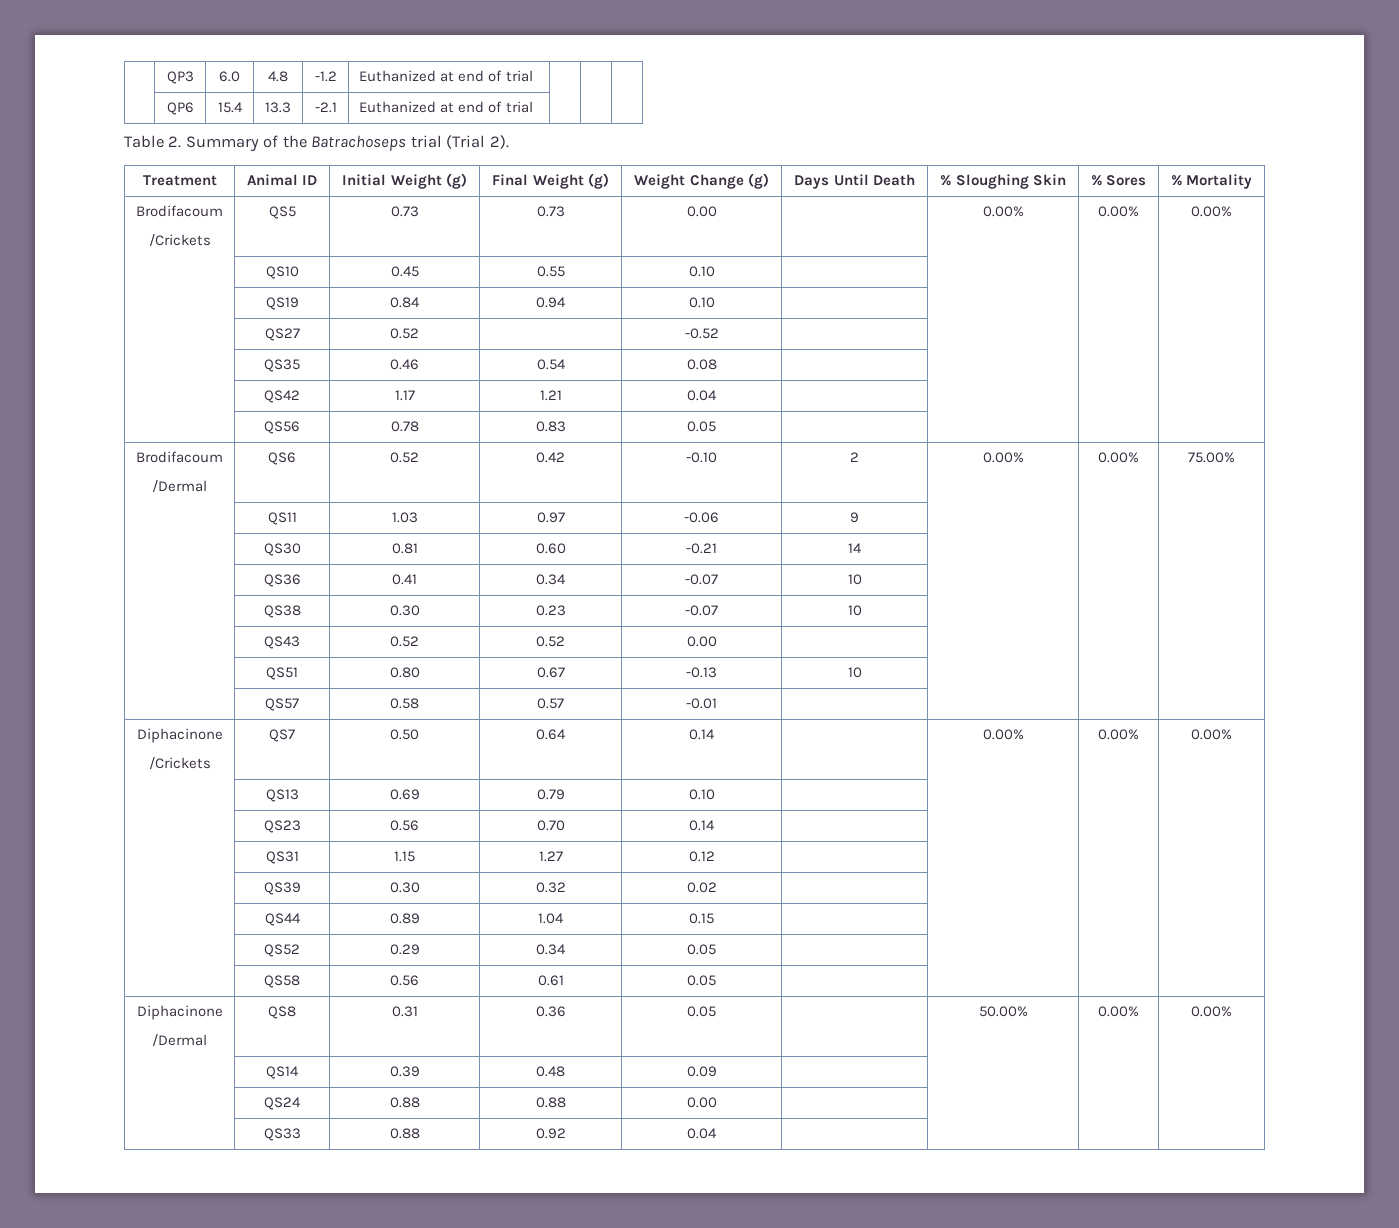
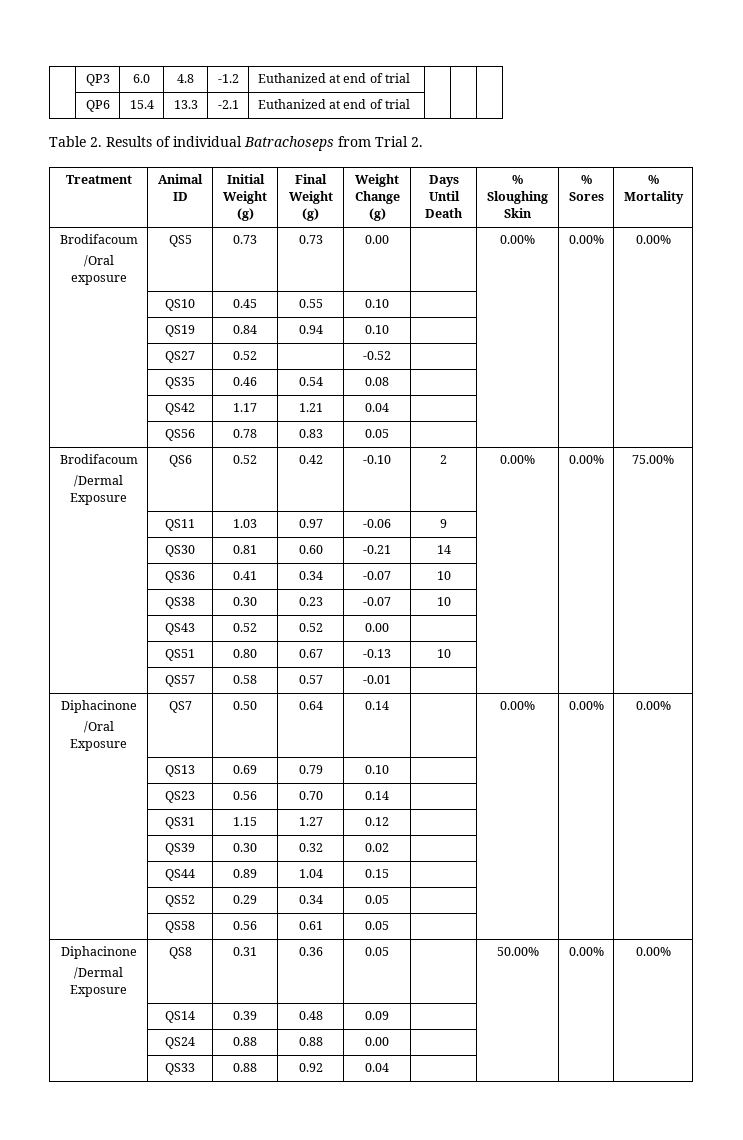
- Table 2. Summary of the Batrachoseps trial (Trial 2).
+ Table 2. Results of individual Batrachoseps from Trial 2.
  Treatment | Animal ID | Initial Weight (g) | Final Weight (g) | Weight Change (g) | Days Until Death | % Sloughing Skin | % Sores | % Mortality
  Brodifacoum
- /Crickets | QS5 | 0.73 | 0.73 | 0.00 | | 0.00% | 0.00% | 0.00%
+ /Oral exposure | QS5 | 0.73 | 0.73 | 0.00 | | 0.00% | 0.00% | 0.00%
  | QS56 | 0.78 | 0.83 | 0.05 | | | |
  Brodifacoum
- /Dermal | QS6 | 0.52 | 0.42 | -0.10 | 2 | 0.00% | 0.00% | 75.00%
+ /Dermal Exposure | QS6 | 0.52 | 0.42 | -0.10 | 2 | 0.00% | 0.00% | 75.00%
  | QS57 | 0.58 | 0.57 | -0.01 | | | |
  Diphacinone
- /Crickets | QS7 | 0.50 | 0.64 | 0.14 | | 0.00% | 0.00% | 0.00%
+ /Oral Exposure | QS7 | 0.50 | 0.64 | 0.14 | | 0.00% | 0.00% | 0.00%
  | QS58 | 0.56 | 0.61 | 0.05 | | | |
  Diphacinone
- /Dermal | QS8 | 0.31 | 0.36 | 0.05 | | 50.00% | 0.00% | 0.00%
+ /Dermal Exposure | QS8 | 0.31 | 0.36 | 0.05 | | 50.00% | 0.00% | 0.00%

